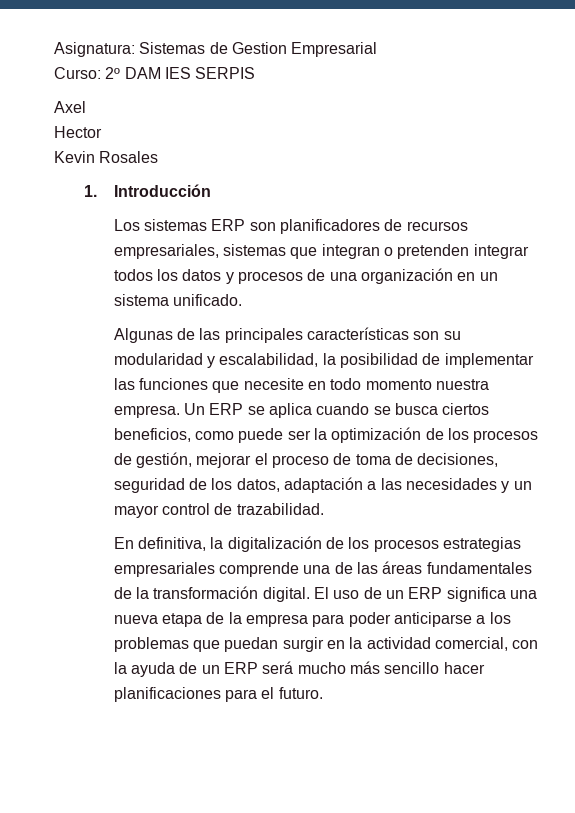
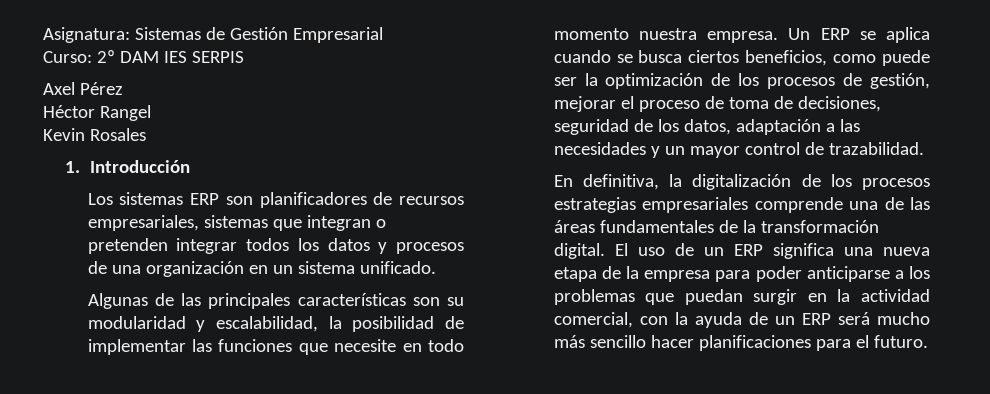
- Asignatura: Sistemas de Gestion Empresarial
+ Asignatura: Sistemas de Gestión Empresarial
- Axel
- Hector
+ Axel Pérez
+ Héctor Rangel

